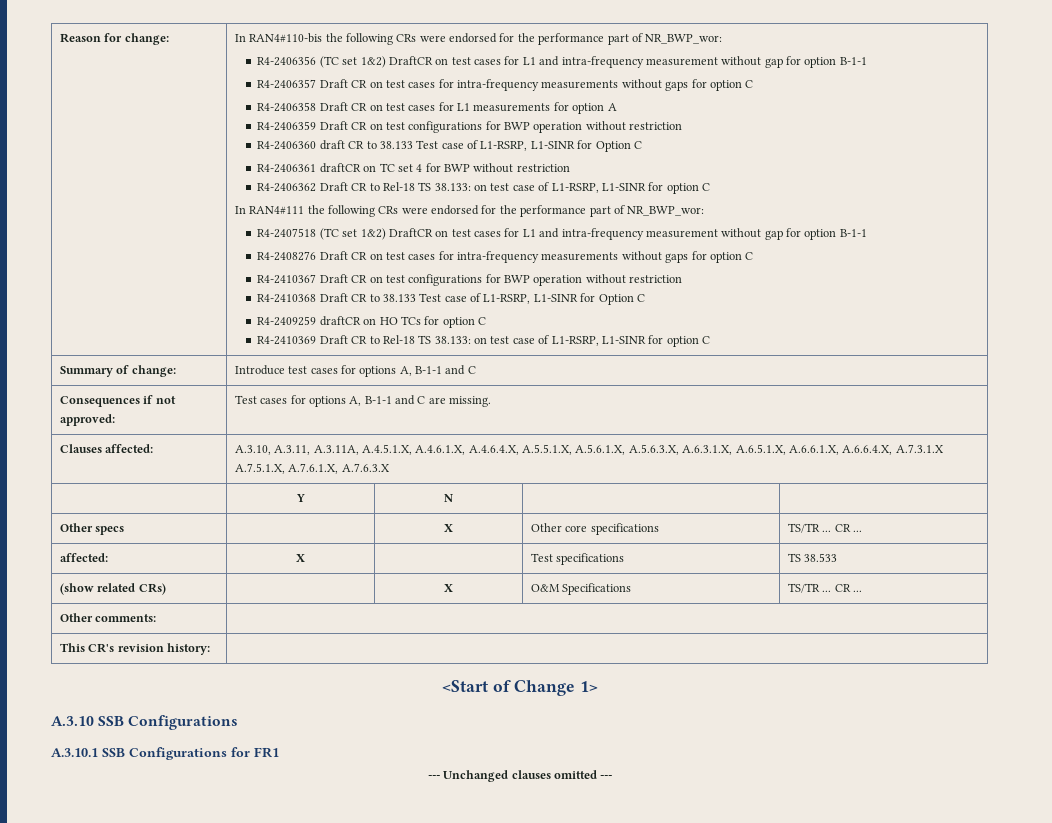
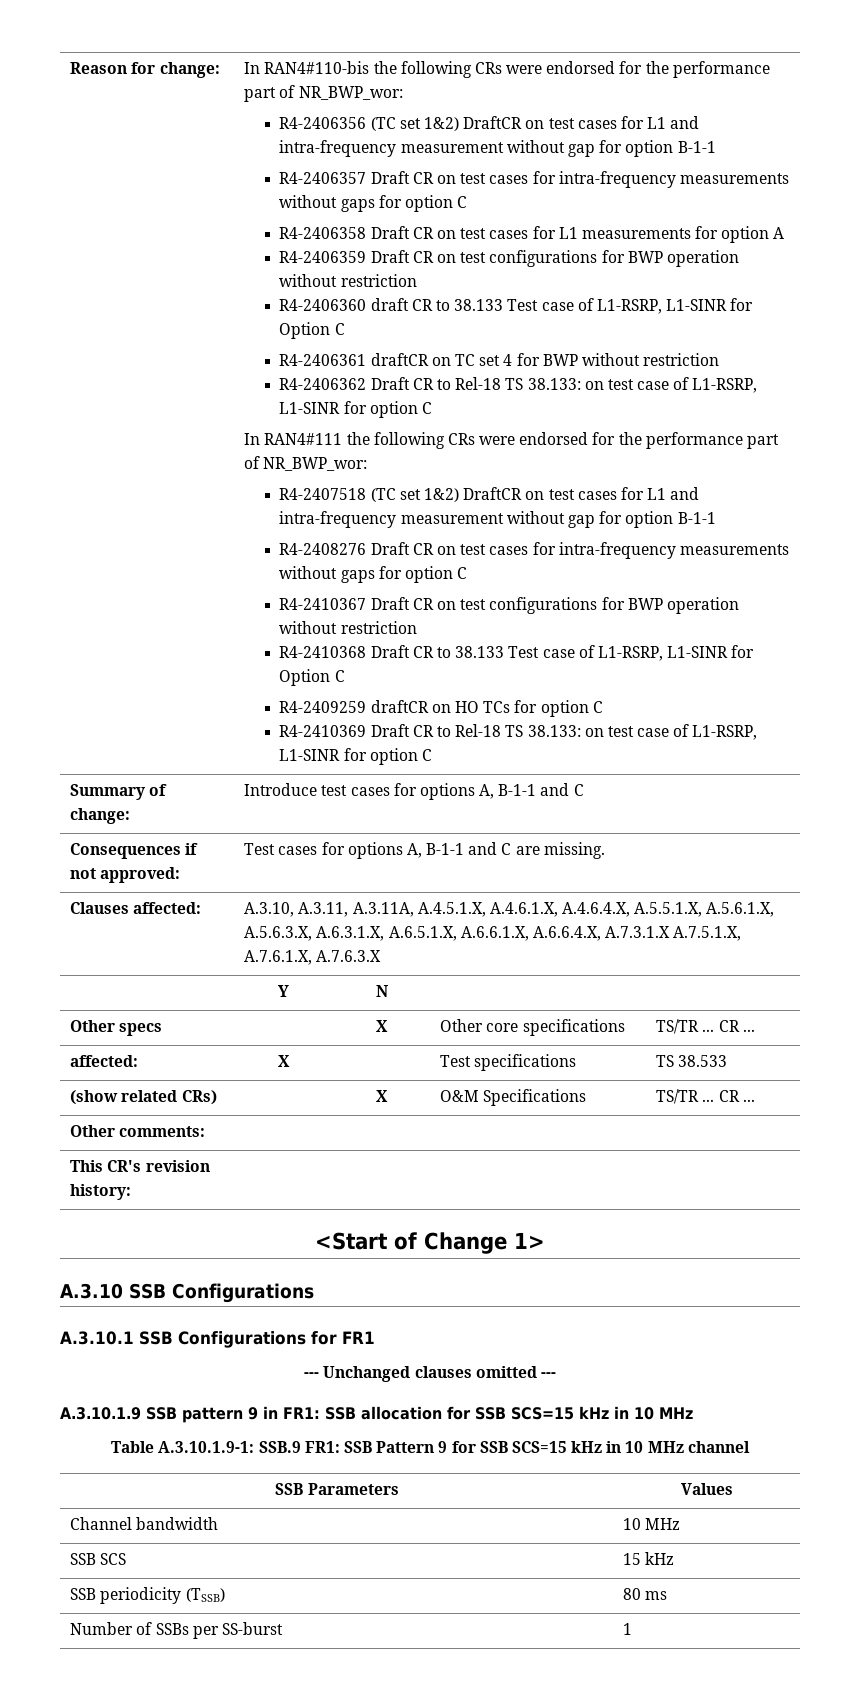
+ A.3.10.1.9 SSB pattern 9 in FR1: SSB allocation for SSB SCS=15 kHz in 10 MHz
+ Table A.3.10.1.9-1: SSB.9 FR1: SSB Pattern 9 for SSB SCS=15 kHz in 10 MHz channel
+ SSB Parameters | Values
+ Channel bandwidth | 10 MHz
+ SSB SCS | 15 kHz
+ SSB periodicity (TSSB) | 80 ms
+ Number of SSBs per SS-burst | 1

